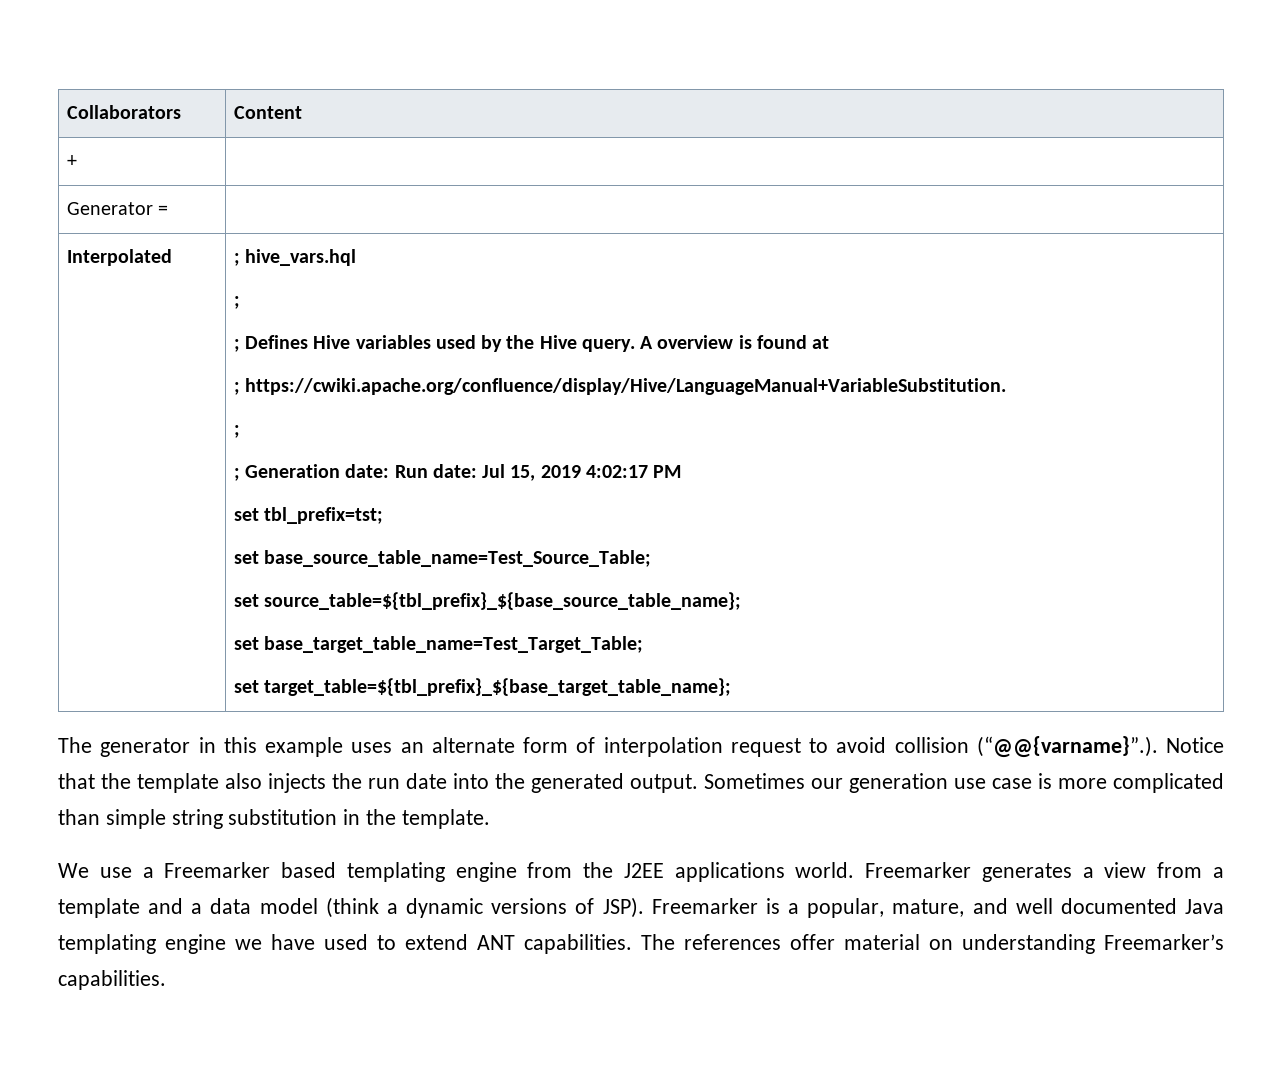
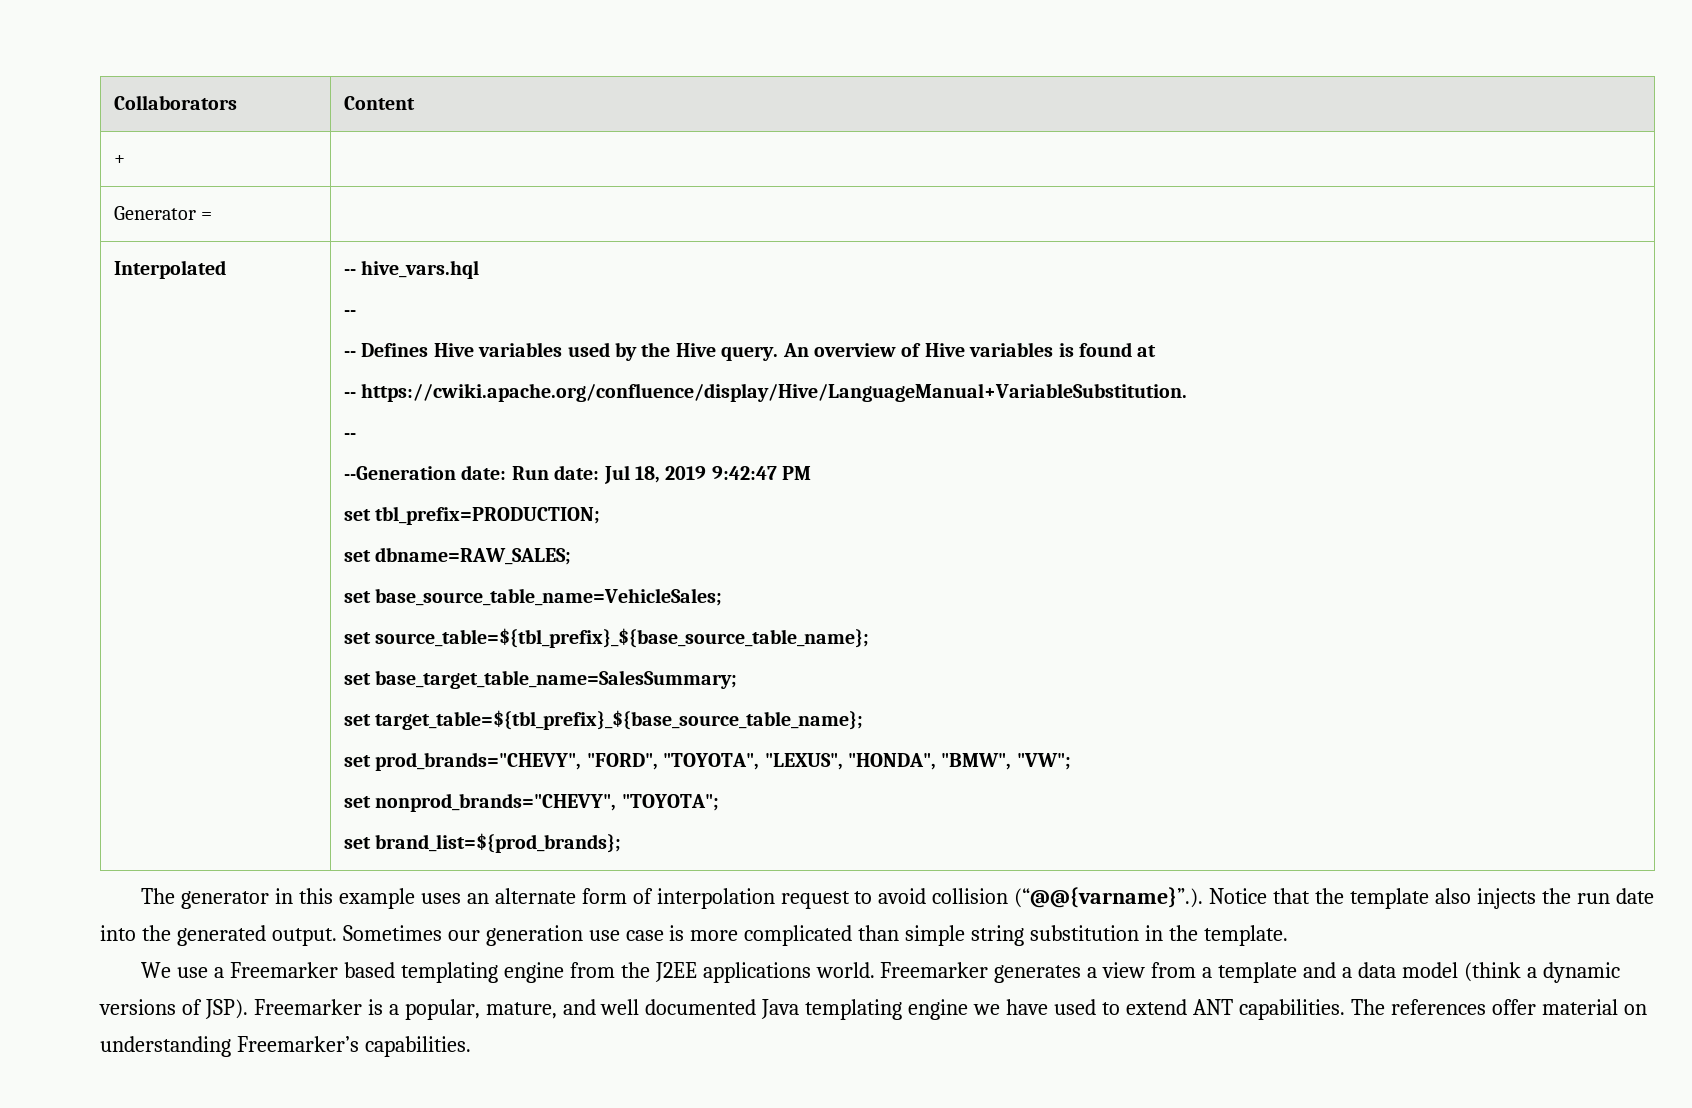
- ; hive_vars.hql
- ;
- ; Defines Hive variables used by the Hive query.
+ -- hive_vars.hql
+ --
+ -- Defines Hive variables used by the Hive query.
- A overview is found at
+ An overview of Hive variables is found at
- ; https://cwiki.apache.org/confluence/display/Hive/LanguageManual+VariableSubstitution.
- ;
- ; Generation date: Run date: Jul 15, 2019 4:02:17 PM
+ -- https://cwiki.apache.org/confluence/display/Hive/LanguageManual+VariableSubstitution.
+ --
+ --Generation date: Run date: Jul 18, 2019 9:42:47 PM
- set tbl_prefix=tst;
- set base_source_table_name=Test_Source_Table;
+ set tbl_prefix=PRODUCTION;
+ set dbname=RAW_SALES;
+ set base_source_table_name=VehicleSales;
- set base_target_table_name=Test_Target_Table;
- set target_table=${tbl_prefix}_${base_target_table_name};
+ set base_target_table_name=SalesSummary;
+ set target_table=${tbl_prefix}_${base_source_table_name};
+ set prod_brands="CHEVY", "FORD", "TOYOTA", "LEXUS", "HONDA", "BMW", "VW";
+ set nonprod_brands="CHEVY", "TOYOTA";
+ set brand_list=${prod_brands};

